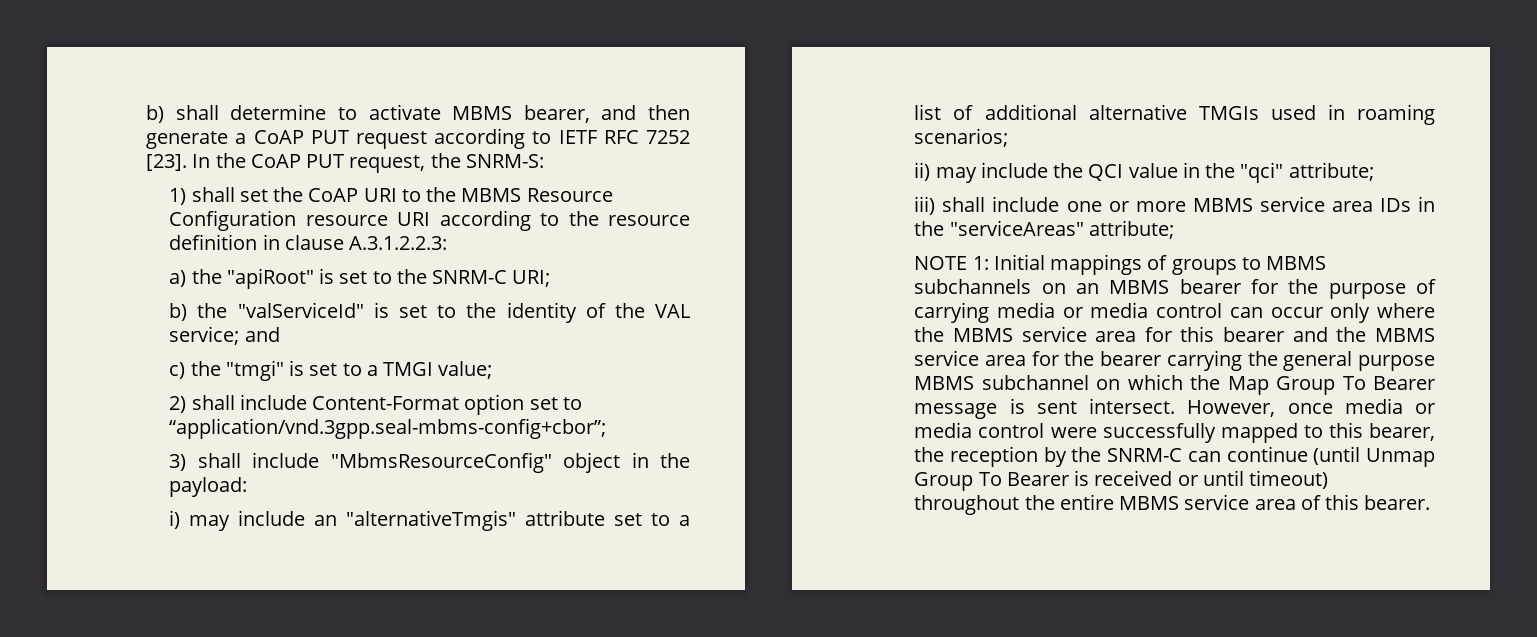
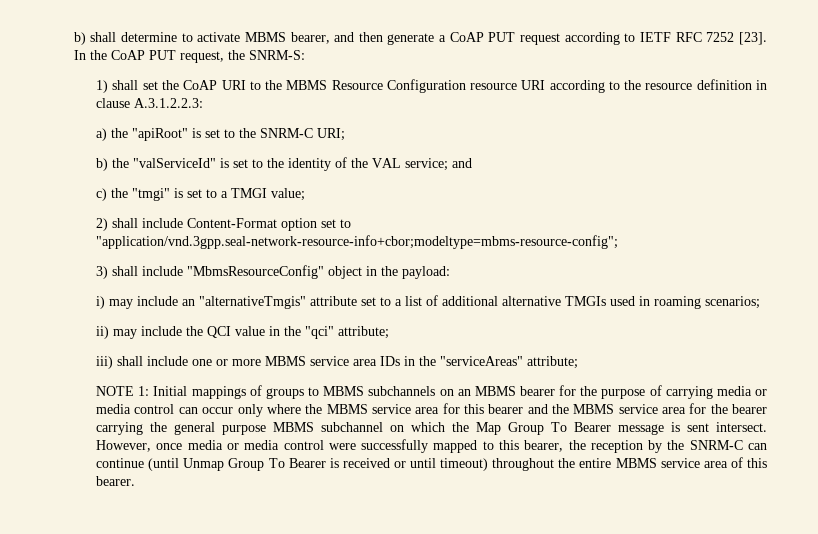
- 2) shall include Content-Format option set to “application/vnd.3gpp.seal-mbms-config+cbor”;
+ 2) shall include Content-Format option set to "application/vnd.3gpp.seal-network-resource-info+cbor;modeltype=mbms-resource-config";

